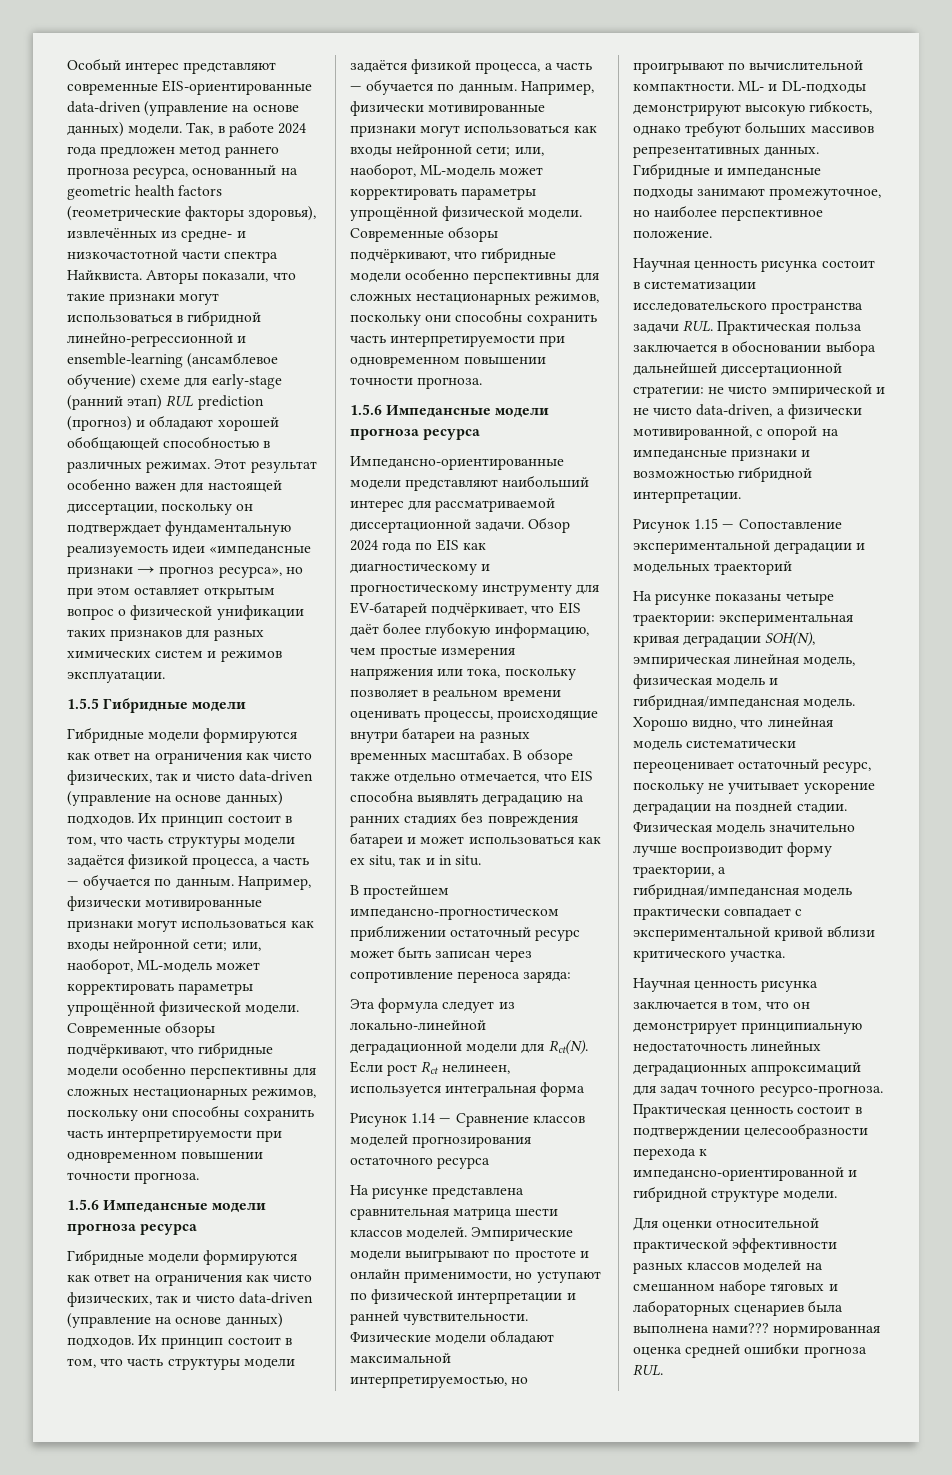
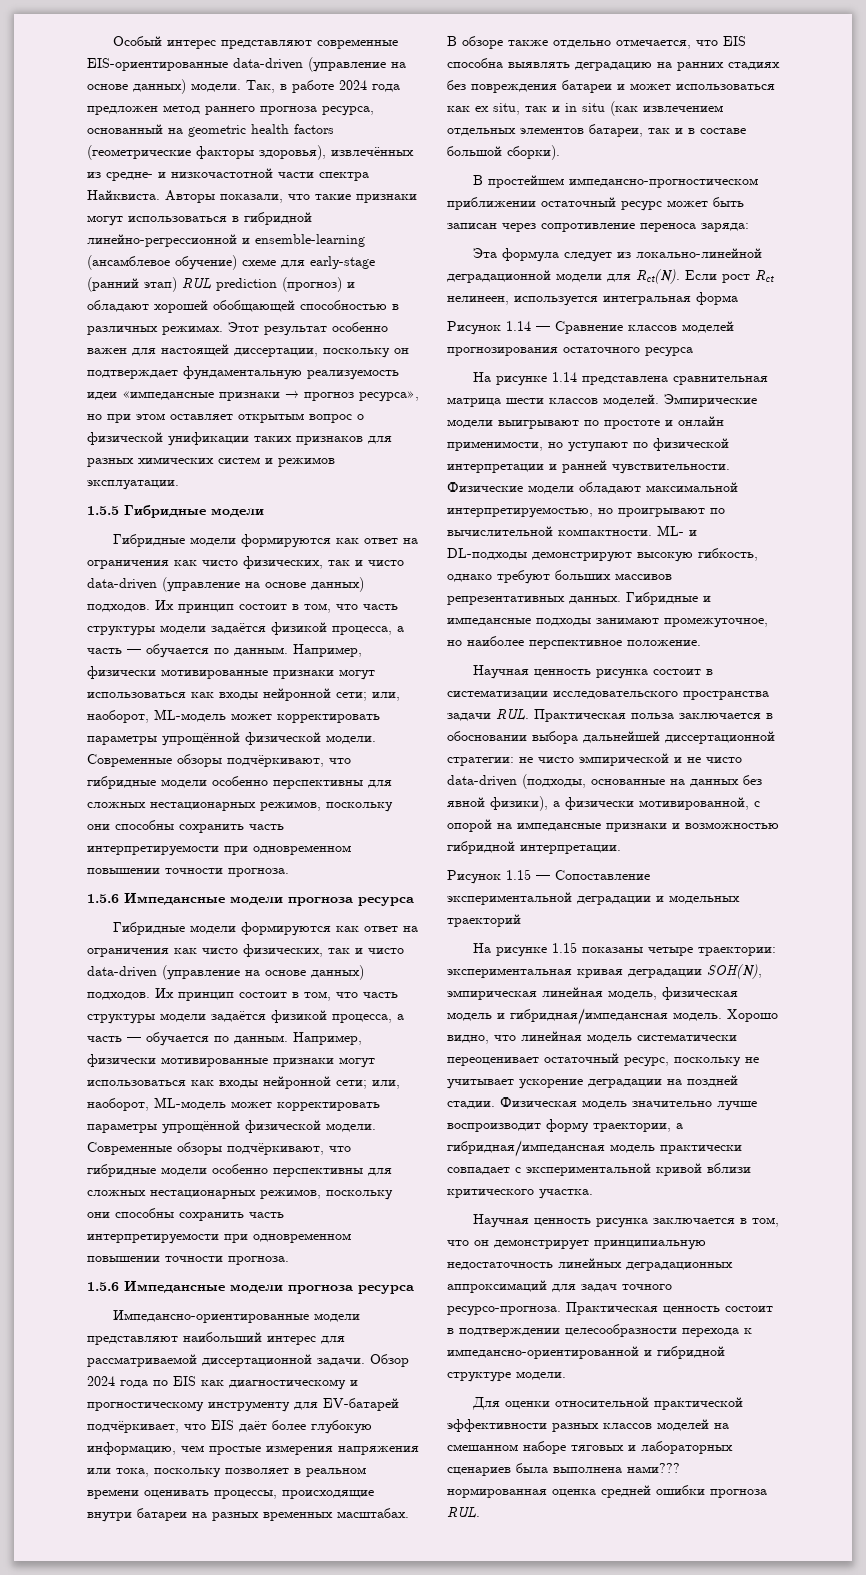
- В обзоре также отдельно отмечается, что EIS способна выявлять деградацию на ранних стадиях без повреждения батареи и может использоваться как ex situ, так и in situ.
+ В обзоре также отдельно отмечается, что EIS способна выявлять деградацию на ранних стадиях без повреждения батареи и может использоваться как ex situ, так и in situ (как извлечением отдельных элементов батареи, так и в составе большой сборки).
- На рисунке представлена сравнительная матрица шести классов моделей.
+ На рисунке 1.14 представлена сравнительная матрица шести классов моделей.
- Научная ценность рисунка состоит в систематизации исследовательского пространства задачи RUL. Практическая польза заключается в обосновании выбора дальнейшей диссертационной стратегии: не чисто эмпирической и не чисто data-driven, а физически мотивированной, с опорой на импедансные признаки и возможностью гибридной интерпретации.
+ Научная ценность рисунка состоит в систематизации исследовательского пространства задачи RUL. Практическая польза заключается в обосновании выбора дальнейшей диссертационной стратегии: не чисто эмпирической и не чисто data-driven (подходы, основанные на данных без явной физики), а физически мотивированной, с опорой на импедансные признаки и возможностью гибридной интерпретации.
- На рисунке показаны четыре траектории: экспериментальная кривая деградации SOH(N), эмпирическая линейная модель, физическая модель и гибридная/импедансная модель.
+ На рисунке 1.15 показаны четыре траектории: экспериментальная кривая деградации SOH(N), эмпирическая линейная модель, физическая модель и гибридная/импедансная модель.

